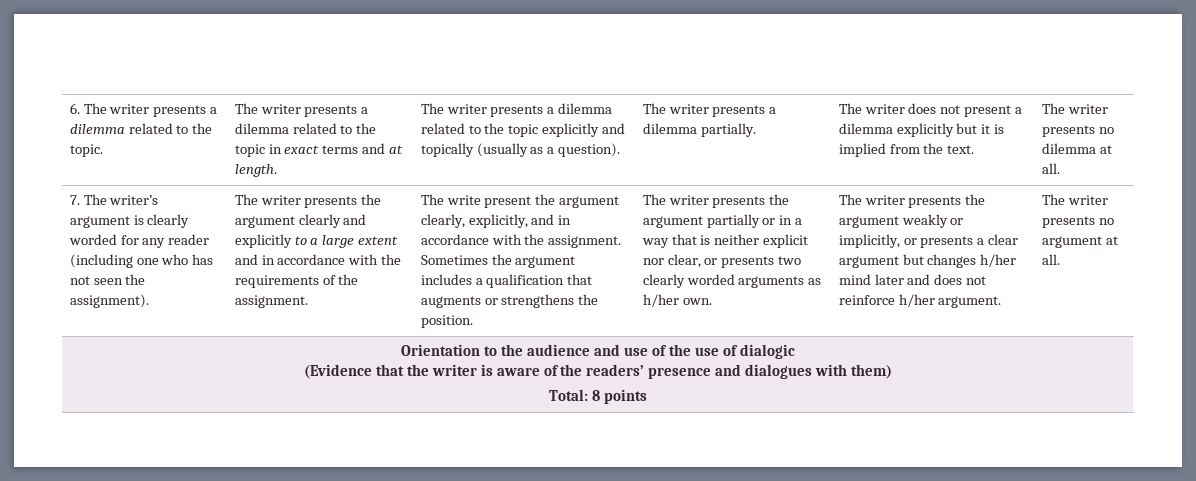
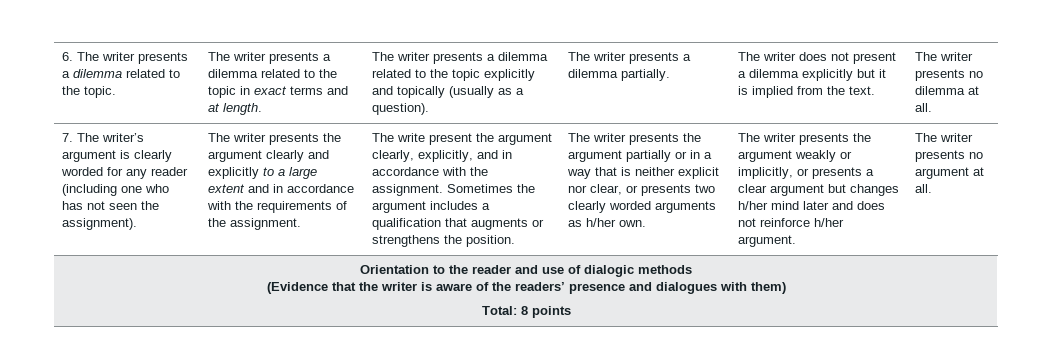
- Orientation to the audience and use of the use of dialogic
+ Orientation to the reader and use of dialogic methods

